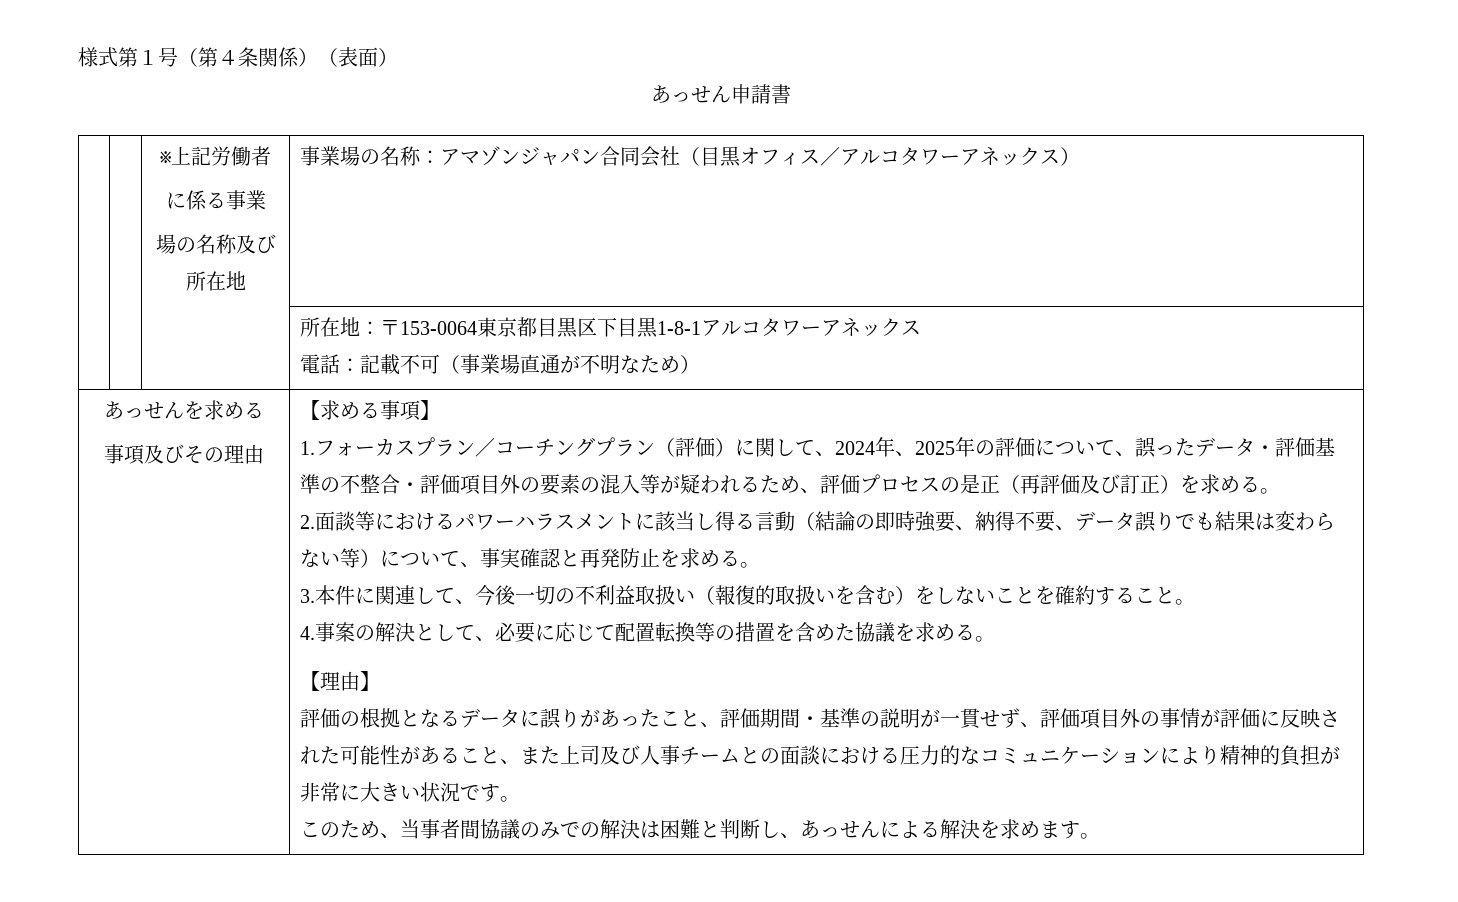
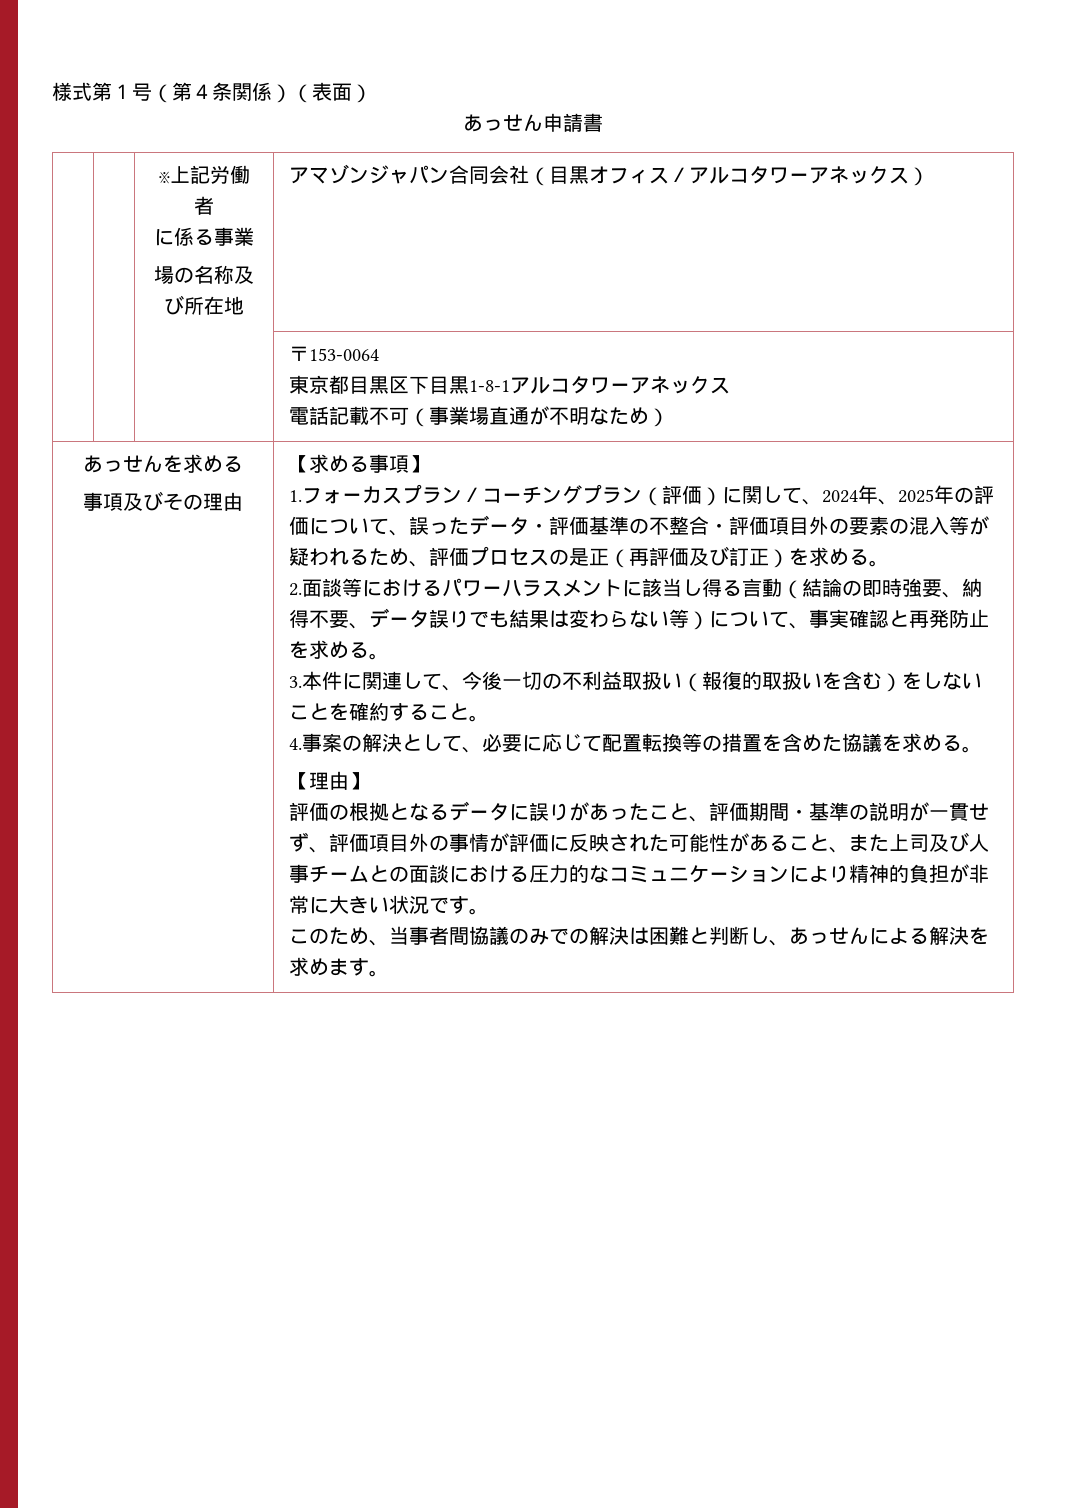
  | | ※上記労働者
  に係る事業
- 場の名称及び所在地 | 事業場の名称：アマゾンジャパン合同会社（目黒オフィス／アルコタワーアネックス）
+ 場の名称及び所在地 | アマゾンジャパン合同会社（目黒オフィス／アルコタワーアネックス）
- | | | 所在地：〒153-0064東京都目黒区下目黒1-8-1アルコタワーアネックス
- 電話：記載不可（事業場直通が不明なため）
+ | | | 〒153-0064
+ 東京都目黒区下目黒1-8-1アルコタワーアネックス
+ 電話記載不可（事業場直通が不明なため）

